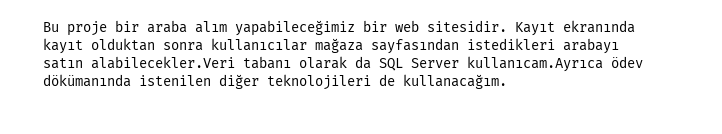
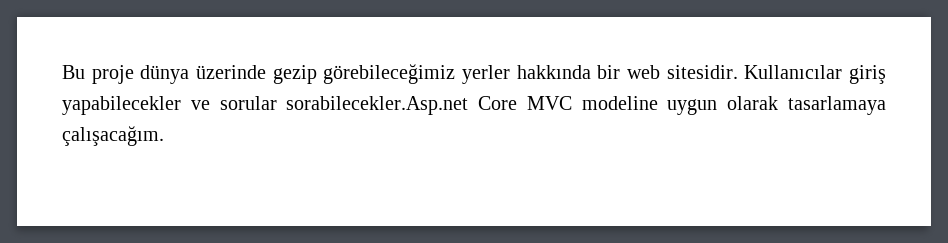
- Bu proje bir araba alım yapabileceğimiz bir web sitesidir. Kayıt ekranında kayıt olduktan sonra kullanıcılar mağaza sayfasından istedikleri arabayı satın alabilecekler.Veri tabanı olarak da SQL Server kullanıcam.Ayrıca ödev dökümanında istenilen diğer teknolojileri de kullanacağım.
+ Bu proje dünya üzerinde gezip görebileceğimiz yerler hakkında bir web sitesidir. Kullanıcılar giriş yapabilecekler ve sorular sorabilecekler.Asp.net Core MVC modeline uygun olarak tasarlamaya çalışacağım.

